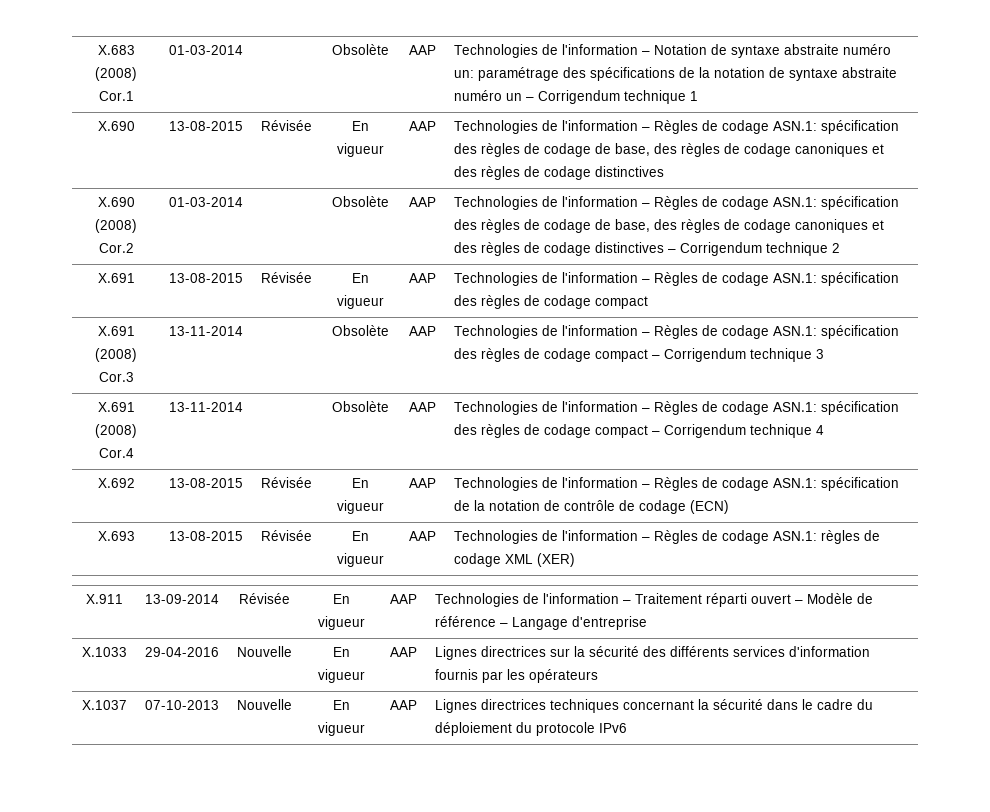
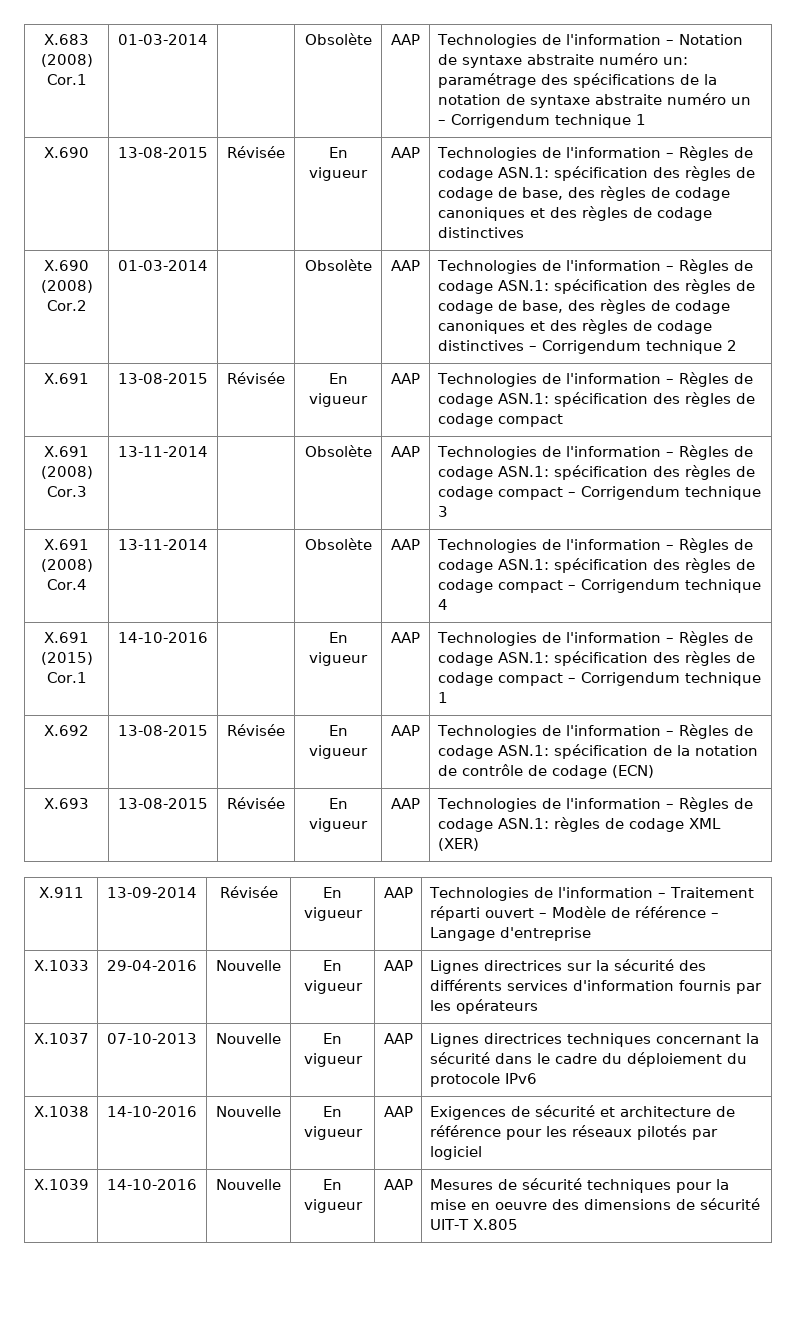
+ X.691 (2015) Cor.1 | 14-10-2016 | | En vigueur | AAP | Technologies de l'information – Règles de codage ASN.1: spécification des règles de codage compact – Corrigendum technique 1
+ X.1038 | 14-10-2016 | Nouvelle | En vigueur | AAP | Exigences de sécurité et architecture de référence pour les réseaux pilotés par logiciel
+ X.1039 | 14-10-2016 | Nouvelle | En vigueur | AAP | Mesures de sécurité techniques pour la mise en oeuvre des dimensions de sécurité UIT-T X.805

